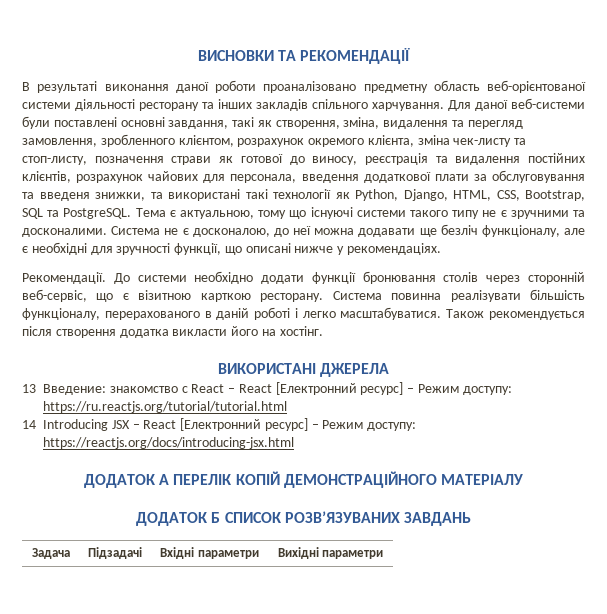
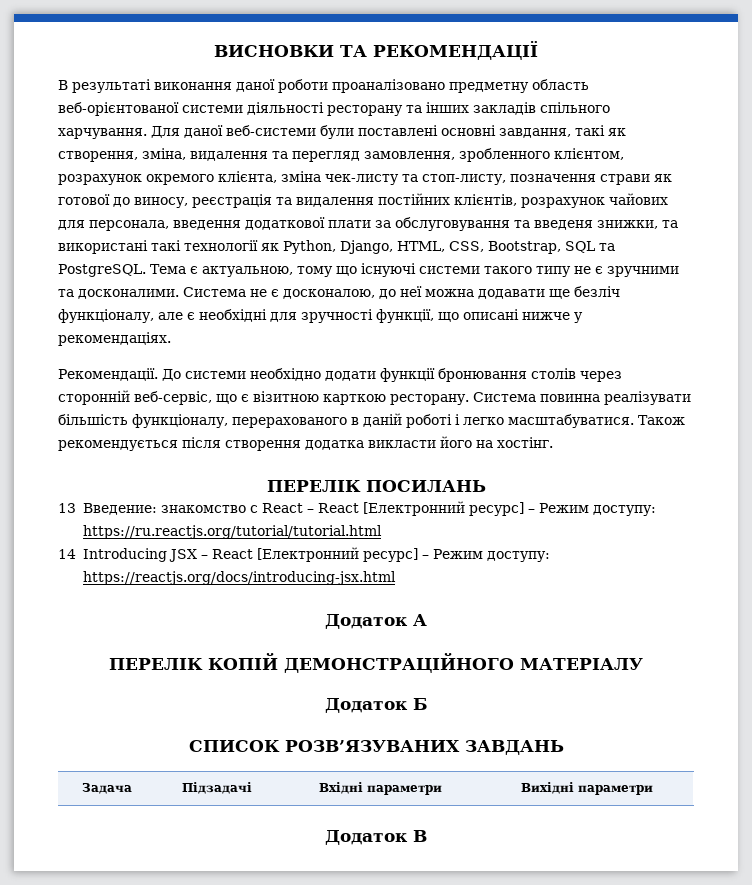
- ВИКОРИСТАНІ ДЖЕРЕЛА
+ ПЕРЕЛІК ПОСИЛАНЬ
- ДОДАТОК А ПЕРЕЛІК КОПІЙ ДЕМОНСТРАЦІЙНОГО МАТЕРІАЛУ
+ Додаток А
+ ПЕРЕЛІК КОПІЙ ДЕМОНСТРАЦІЙНОГО МАТЕРІАЛУ
- ДОДАТОК Б СПИСОК РОЗВ’ЯЗУВАНИХ ЗАВДАНЬ
+ Додаток Б
+ СПИСОК РОЗВ’ЯЗУВАНИХ ЗАВДАНЬ
+ Додаток В

